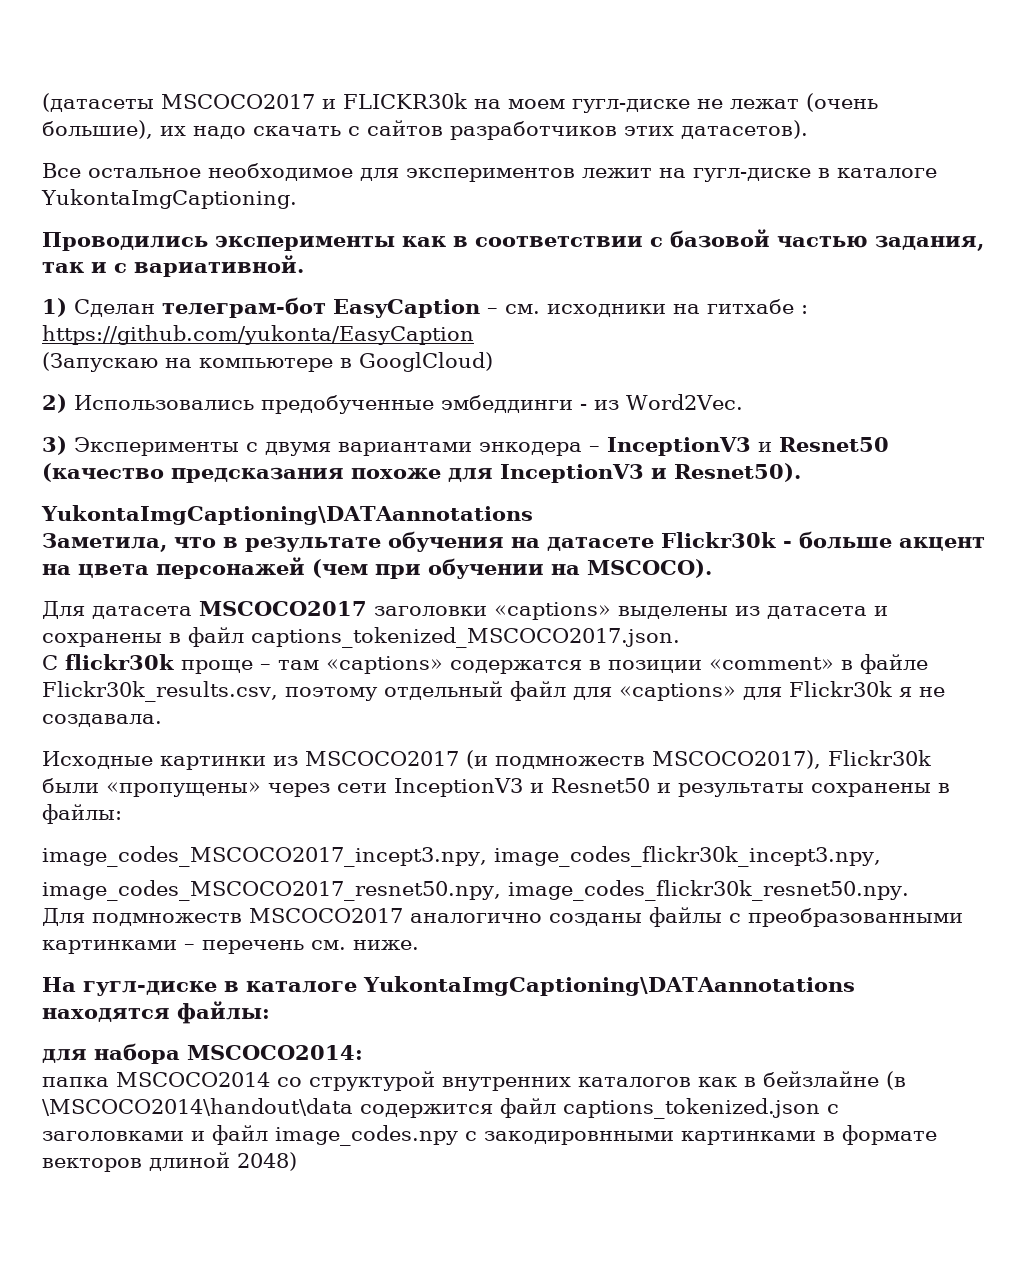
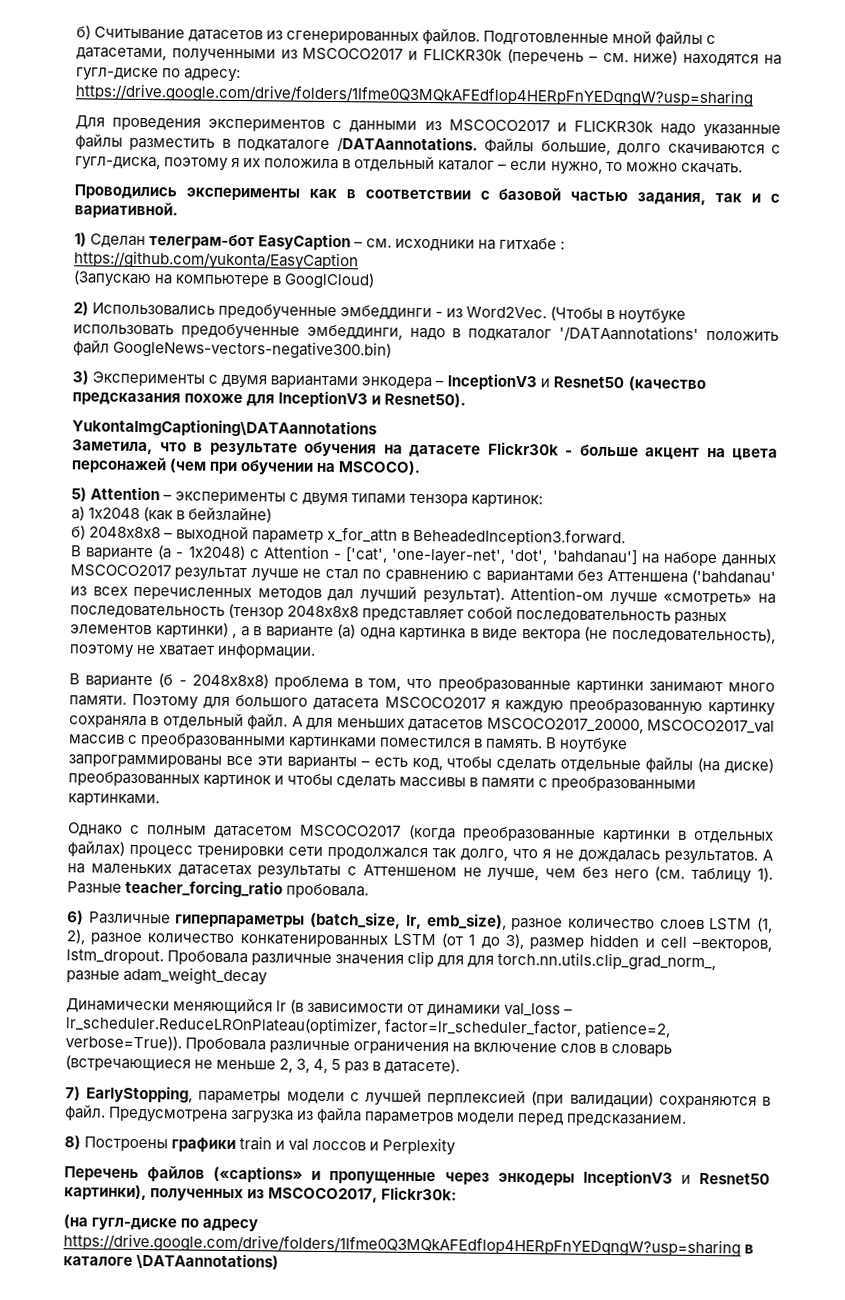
- (датасеты MSCOCO2017 и FLICKR30k на моем гугл-диске не лежат (очень большие), их надо скачать с сайтов разработчиков этих датасетов).
- Все остальное необходимое для экспериментов лежит на гугл-диске в каталоге YukontaImgCaptioning.
+ б) Считывание датасетов из сгенерированных файлов. Подготовленные мной файлы с датасетами, полученными из MSCOCO2017 и FLICKR30k (перечень – см. ниже) находятся на гугл-диске по адресу: https://drive.google.com/drive/folders/1Ifme0Q3MQkAFEdflop4HERpFnYEDqngW?usp=sharing
+ Для проведения экспериментов с данными из MSCOCO2017 и FLICKR30k надо указанные файлы разместить в подкаталоге /DATAannotations. Файлы большие, долго скачиваются с гугл-диска, поэтому я их положила в отдельный каталог – если нужно, то можно скачать.
+ (Чтобы в ноутбуке использовать предобученные эмбеддинги, надо в подкаталог '/DATAannotations' положить файл GoogleNews-vectors-negative300.bin)
- Для датасета MSCOCO2017 заголовки «сaptions» выделены из датасета и сохранены в файл captions_tokenized_MSCOCO2017.json.
- С flickr30k проще – там «сaptions» содержатся в позиции «comment» в файле Flickr30k_results.csv, поэтому отдельный файл для «сaptions» для Flickr30k я не создавала.
- Исходные картинки из MSCOCO2017 (и подмножеств MSCOCO2017), Flickr30k были «пропущены» через сети InceptionV3 и Resnet50 и результаты сохранены в файлы:
- image_codes_MSCOCO2017_incept3.npy, image_codes_flickr30k_incept3.npy,
- image_codes_MSCOCO2017_resnet50.npy, image_codes_flickr30k_resnet50.npy.
- Для подмножеств MSCOCO2017 аналогично созданы файлы с преобразованными картинками – перечень см. ниже.
- На гугл-диске в каталоге YukontaImgCaptioning\DATAannotations находятся файлы:
- для набора MSCOCO2014:
- папка MSCOCO2014 со структурой внутренних каталогов как в бейзлайне (в \MSCOCO2014\handout\data содержится файл captions_tokenized.json с заголовками и файл image_codes.npy с закодировнными картинками в формате векторов длиной 2048)
+ 5) Attention – эксперименты с двумя типами тензора картинок:
+ а) 1х2048 (как в бейзлайне)
+ б) 2048х8х8 – выходной параметр x_for_attn в BeheadedInception3.forward.
+ В варианте (а - 1х2048) с Attention - ['cat', 'one-layer-net', 'dot', 'bahdanau'] на наборе данных MSCOCO2017 результат лучше не стал по сравнению с вариантами без Аттеншена ('bahdanau' из всех перечисленных методов дал лучший результат). Attention-ом лучше «смотреть» на последовательность (тензор 2048х8х8 представляет собой последовательность разных элементов картинки) , а в варианте (а) одна картинка в виде вектора (не последовательность), поэтому не хватает информации.
+ В варианте (б - 2048х8х8) проблема в том, что преобразованные картинки занимают много памяти. Поэтому для большого датасета MSCOCO2017 я каждую преобразованную картинку сохраняла в отдельный файл. А для меньших датасетов MSCOCO2017_20000, MSCOCO2017_val массив с преобразованными картинками поместился в память. В ноутбуке запрограммированы все эти варианты – есть код, чтобы сделать отдельные файлы (на диске) преобразованных картинок и чтобы сделать массивы в памяти с преобразованными картинками.
+ Однако с полным датасетом MSCOCO2017 (когда преобразованные картинки в отдельных файлах) процесс тренировки сети продолжался так долго, что я не дождалась результатов. А на маленьких датасетах результаты с Аттеншеном не лучше, чем без него (см. таблицу 1). Разные teacher_forcing_ratio пробовала.
+ 6) Различные гиперпараметры (batch_size, lr, emb_size), разное количество слоев LSTM (1, 2), разное количество конкатенированных LSTM (от 1 до 3), размер hidden и cell –векторов, lstm_dropout. Пробовала различные значения clip для для torch.nn.utils.clip_grad_norm_, разные adam_weight_decay
+ Динамически меняющийся lr (в зависимости от динамики val_loss – lr_scheduler.ReduceLROnPlateau(optimizer, factor=lr_scheduler_factor, patience=2, verbose=True)). Пробовала различные ограничения на включение слов в словарь (встречающиеся не меньше 2, 3, 4, 5 раз в датасете).
+ 7) EarlyStopping, параметры модели с лучшей перплексией (при валидации) сохраняются в файл. Предусмотрена загрузка из файла параметров модели перед предсказанием.
+ 8) Построены графики train и val лоссов и Perplexity
+ Перечень файлов («captions» и пропущенные через энкодеры InceptionV3 и Resnet50 картинки), полученных из MSCOCO2017, Flickr30k:
+ (на гугл-диске по адресу https://drive.google.com/drive/folders/1Ifme0Q3MQkAFEdflop4HERpFnYEDqngW?usp=sharing в каталоге \DATAannotations)

